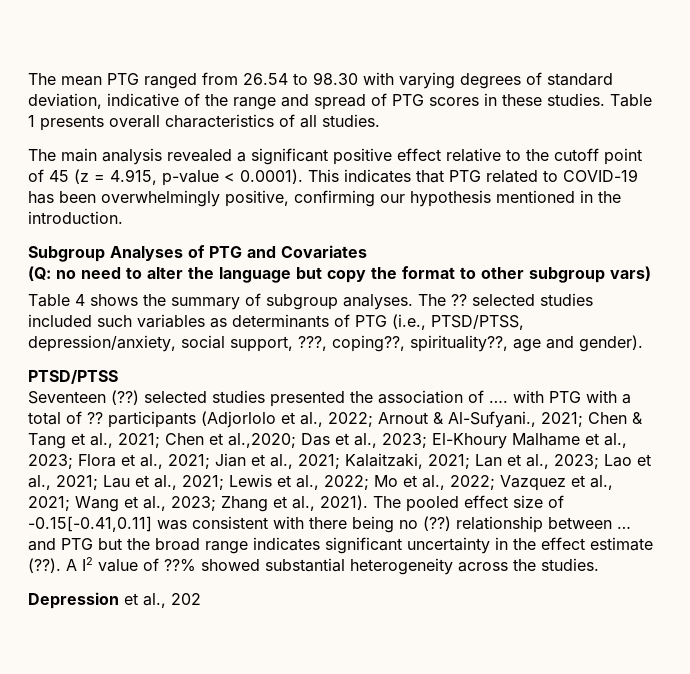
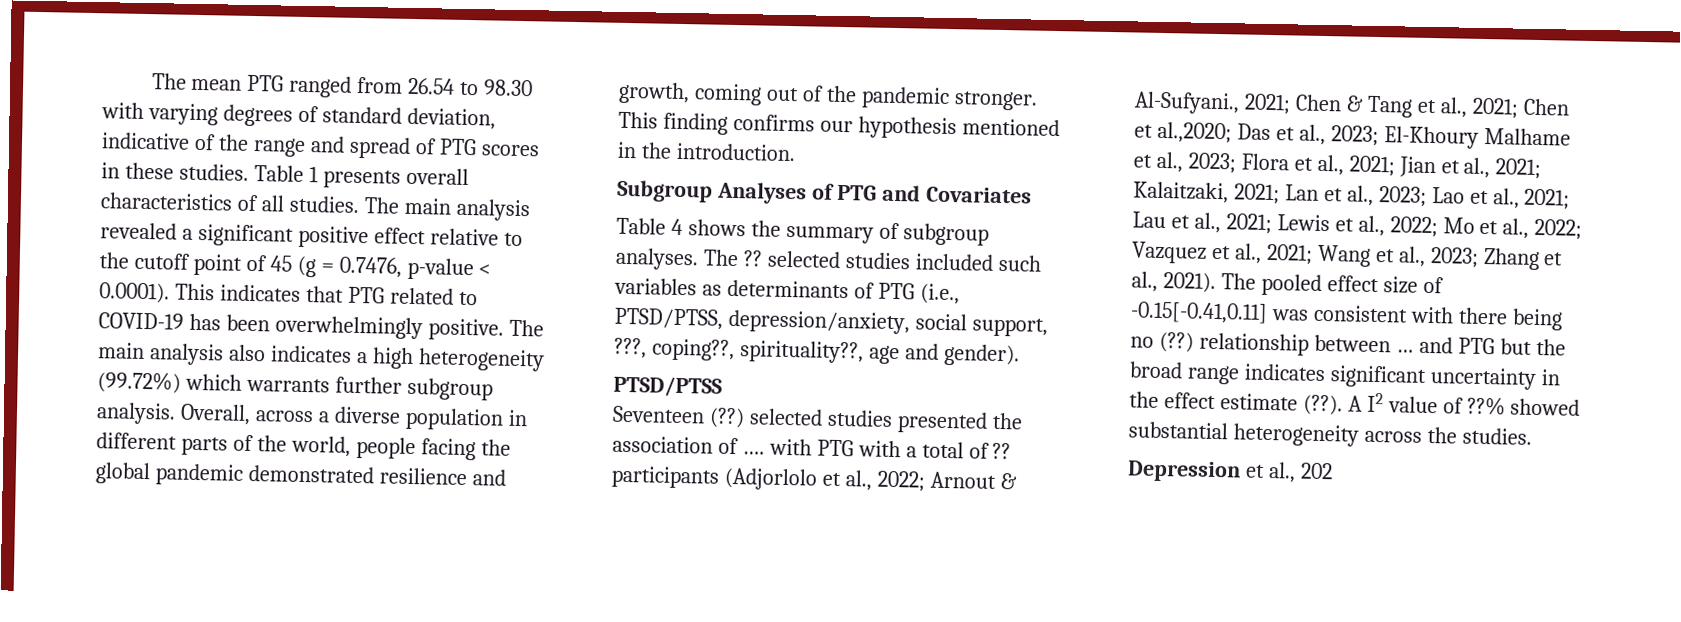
- Table 1 presents overall characteristics of all studies.
- The main analysis revealed a significant positive effect relative to the cutoff point of 45 (z = 4.915, p-value < 0.0001). This indicates that PTG related to COVID-19 has been overwhelmingly positive, confirming our hypothesis mentioned in the introduction.
+ Table 1 presents overall characteristics of all studies. The main analysis revealed a significant positive effect relative to the cutoff point of 45 (g = 0.7476, p-value < 0.0001). This indicates that PTG related to COVID-19 has been overwhelmingly positive. The main analysis also indicates a high heterogeneity (99.72%) which warrants further subgroup analysis. Overall, across a diverse population in different parts of the world, people facing the global pandemic demonstrated resilience and growth, coming out of the pandemic stronger. This finding confirms our hypothesis mentioned in the introduction.
- (Q: no need to alter the language but copy the format to other subgroup vars)

